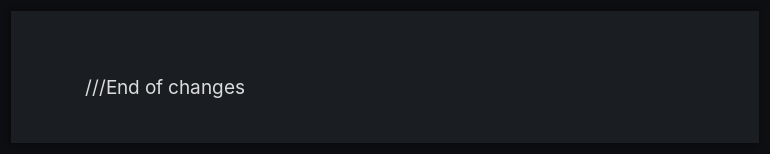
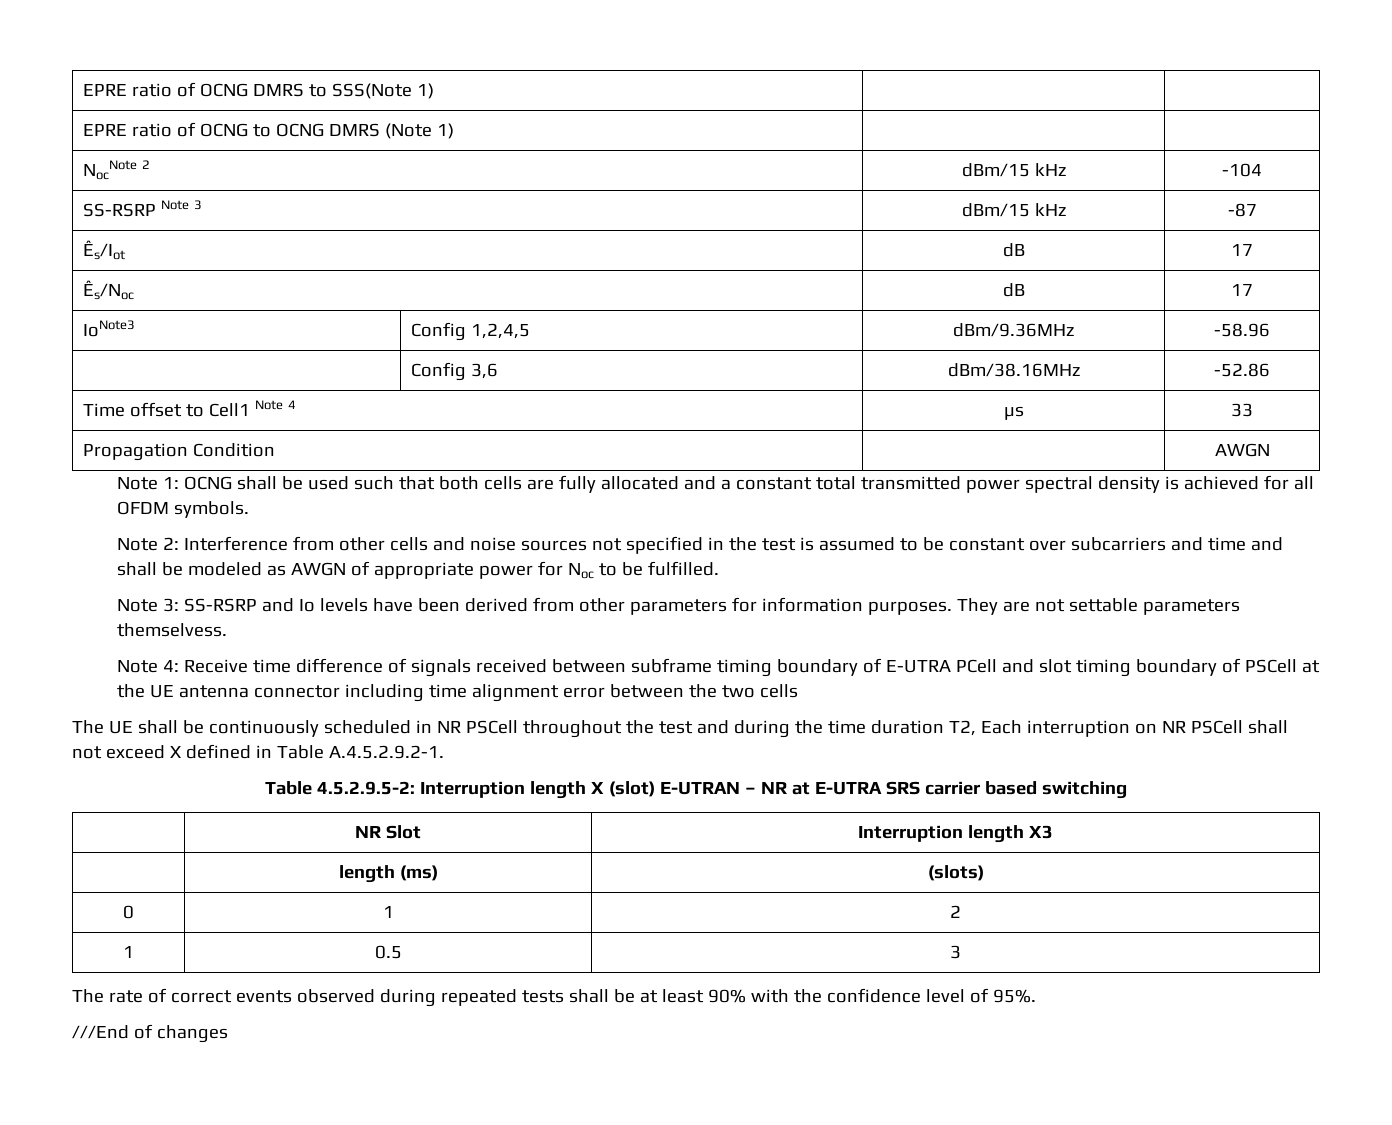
+ EPRE ratio of OCNG DMRS to SSS(Note 1) | |
+ EPRE ratio of OCNG to OCNG DMRS (Note 1) | |
+ NocNote 2 | dBm/15 kHz | -104
+ SS-RSRP Note 3 | dBm/15 kHz | -87
+ Ês/Iot | dB | 17
+ Ês/Noc | dB | 17
+ IoNote3 | Config 1,2,4,5 | dBm/9.36MHz | -58.96
+ | Config 3,6 | dBm/38.16MHz | -52.86
+ Time offset to Cell1 Note 4 | μs | 33
+ Propagation Condition | | AWGN
+ Note 1: OCNG shall be used such that both cells are fully allocated and a constant total transmitted power spectral density is achieved for all OFDM symbols.
+ Note 2: Interference from other cells and noise sources not specified in the test is assumed to be constant over subcarriers and time and shall be modeled as AWGN of appropriate power for Noc to be fulfilled.
+ Note 3: SS-RSRP and Io levels have been derived from other parameters for information purposes. They are not settable parameters themselvess.
+ Note 4: Receive time difference of signals received between subframe timing boundary of E-UTRA PCell and slot timing boundary of PSCell at the UE antenna connector including time alignment error between the two cells
+ The UE shall be continuously scheduled in NR PSCell throughout the test and during the time duration T2, Each interruption on NR PSCell shall not exceed X defined in Table A.4.5.2.9.2-1.
+ Table 4.5.2.9.5-2: Interruption length X (slot) E-UTRAN – NR at E-UTRA SRS carrier based switching
+ | NR Slot | Interruption length X3
+ | length (ms) | (slots)
+ 0 | 1 | 2
+ 1 | 0.5 | 3
+ The rate of correct events observed during repeated tests shall be at least 90% with the confidence level of 95%.

